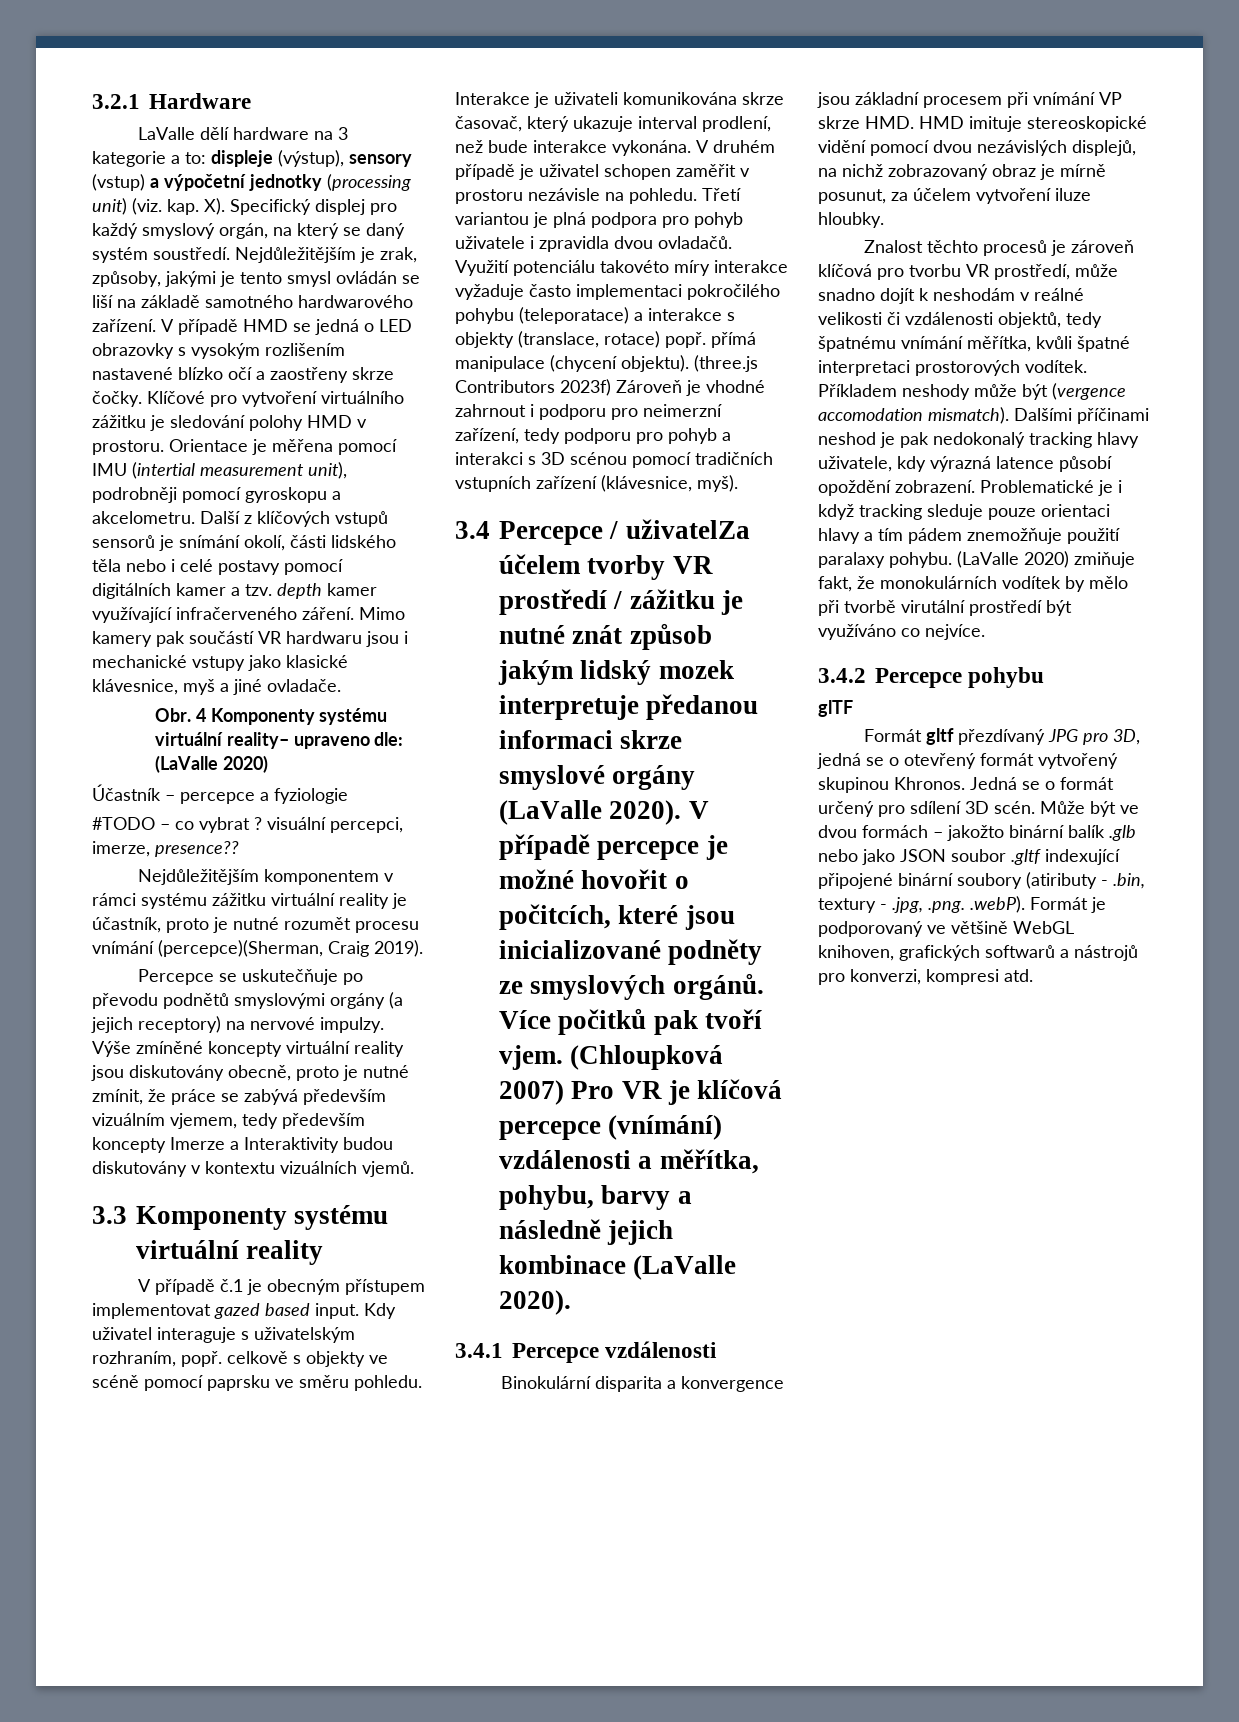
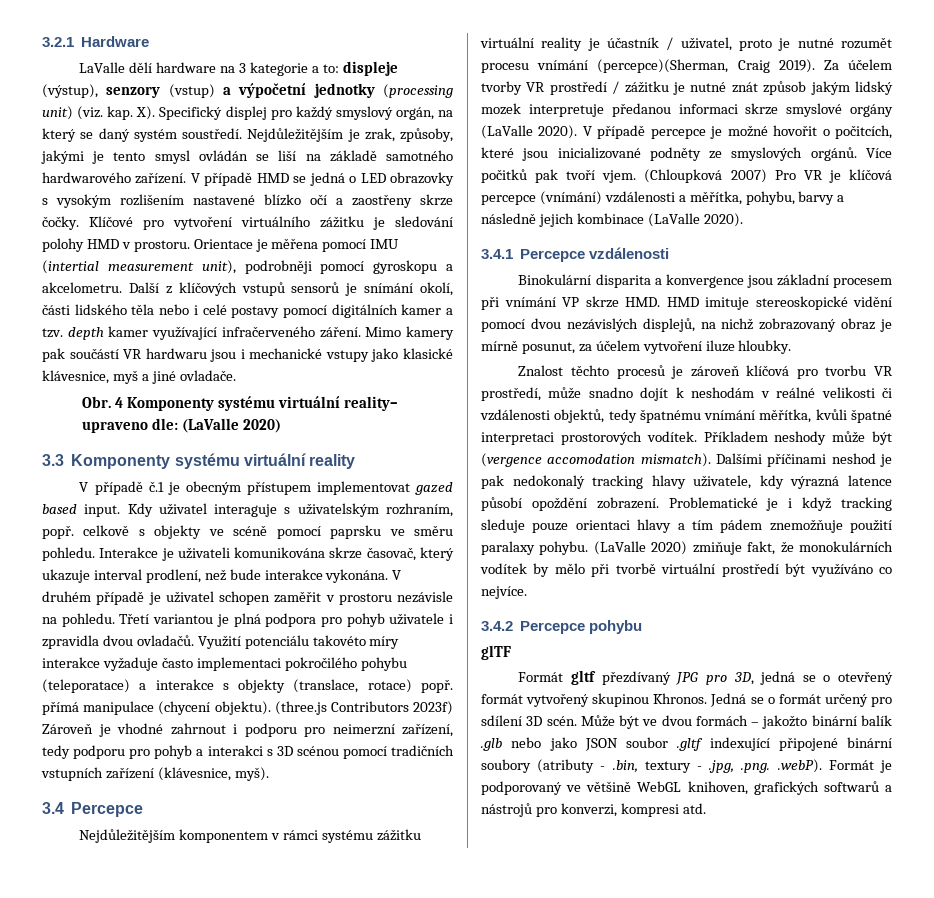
- LaValle dělí hardware na 3 kategorie a to: displeje (výstup), sensory (vstup) a výpočetní jednotky (processing unit) (viz. kap. X). Specifický displej pro každý smyslový orgán, na který se daný systém soustředí.
+ LaValle dělí hardware na 3 kategorie a to: displeje (výstup), senzory (vstup) a výpočetní jednotky (processing unit) (viz. kap. X). Specifický displej pro každý smyslový orgán, na který se daný systém soustředí.
- Účastník – percepce a fyziologie
- #TODO – co vybrat ? visuální percepci, imerze, presence??
- Nejdůležitějším komponentem v rámci systému zážitku virtuální reality je účastník, proto je nutné rozumět procesu vnímání (percepce)(Sherman, Craig 2019).
- Percepce se uskutečňuje po převodu podnětů smyslovými orgány (a jejich receptory) na nervové impulzy. Výše zmíněné koncepty virtuální reality jsou diskutovány obecně, proto je nutné zmínit, že práce se zabývá především vizuálním vjemem, tedy především koncepty Imerze a Interaktivity budou diskutovány v kontextu vizuálních vjemů.
- 3.4 Percepce / uživatelZa účelem tvorby VR prostředí / zážitku je nutné znát způsob jakým lidský mozek interpretuje předanou informaci skrze smyslové orgány (LaValle 2020).
+ 3.4 Percepce
+ Nejdůležitějším komponentem v rámci systému zážitku virtuální reality je účastník / uživatel, proto je nutné rozumět procesu vnímání (percepce)(Sherman, Craig 2019). Za účelem tvorby VR prostředí / zážitku je nutné znát způsob jakým lidský mozek interpretuje předanou informaci skrze smyslové orgány (LaValle 2020).
- (LaValle 2020) zmiňuje fakt, že monokulárních vodítek by mělo při tvorbě virutální prostředí být využíváno co nejvíce.
+ (LaValle 2020) zmiňuje fakt, že monokulárních vodítek by mělo při tvorbě virtuální prostředí být využíváno co nejvíce.
- Může být ve dvou formách – jakožto binární balík .glb nebo jako JSON soubor .gltf indexující připojené binární soubory (atiributy - .bin, textury - .jpg, .png. .webP). Formát je podporovaný ve většině WebGL knihoven, grafických softwarů a nástrojů pro konverzi, kompresi atd.
+ Může být ve dvou formách – jakožto binární balík .glb nebo jako JSON soubor .gltf indexující připojené binární soubory (atributy - .bin, textury - .jpg, .png. .webP). Formát je podporovaný ve většině WebGL knihoven, grafických softwarů a nástrojů pro konverzi, kompresi atd.

